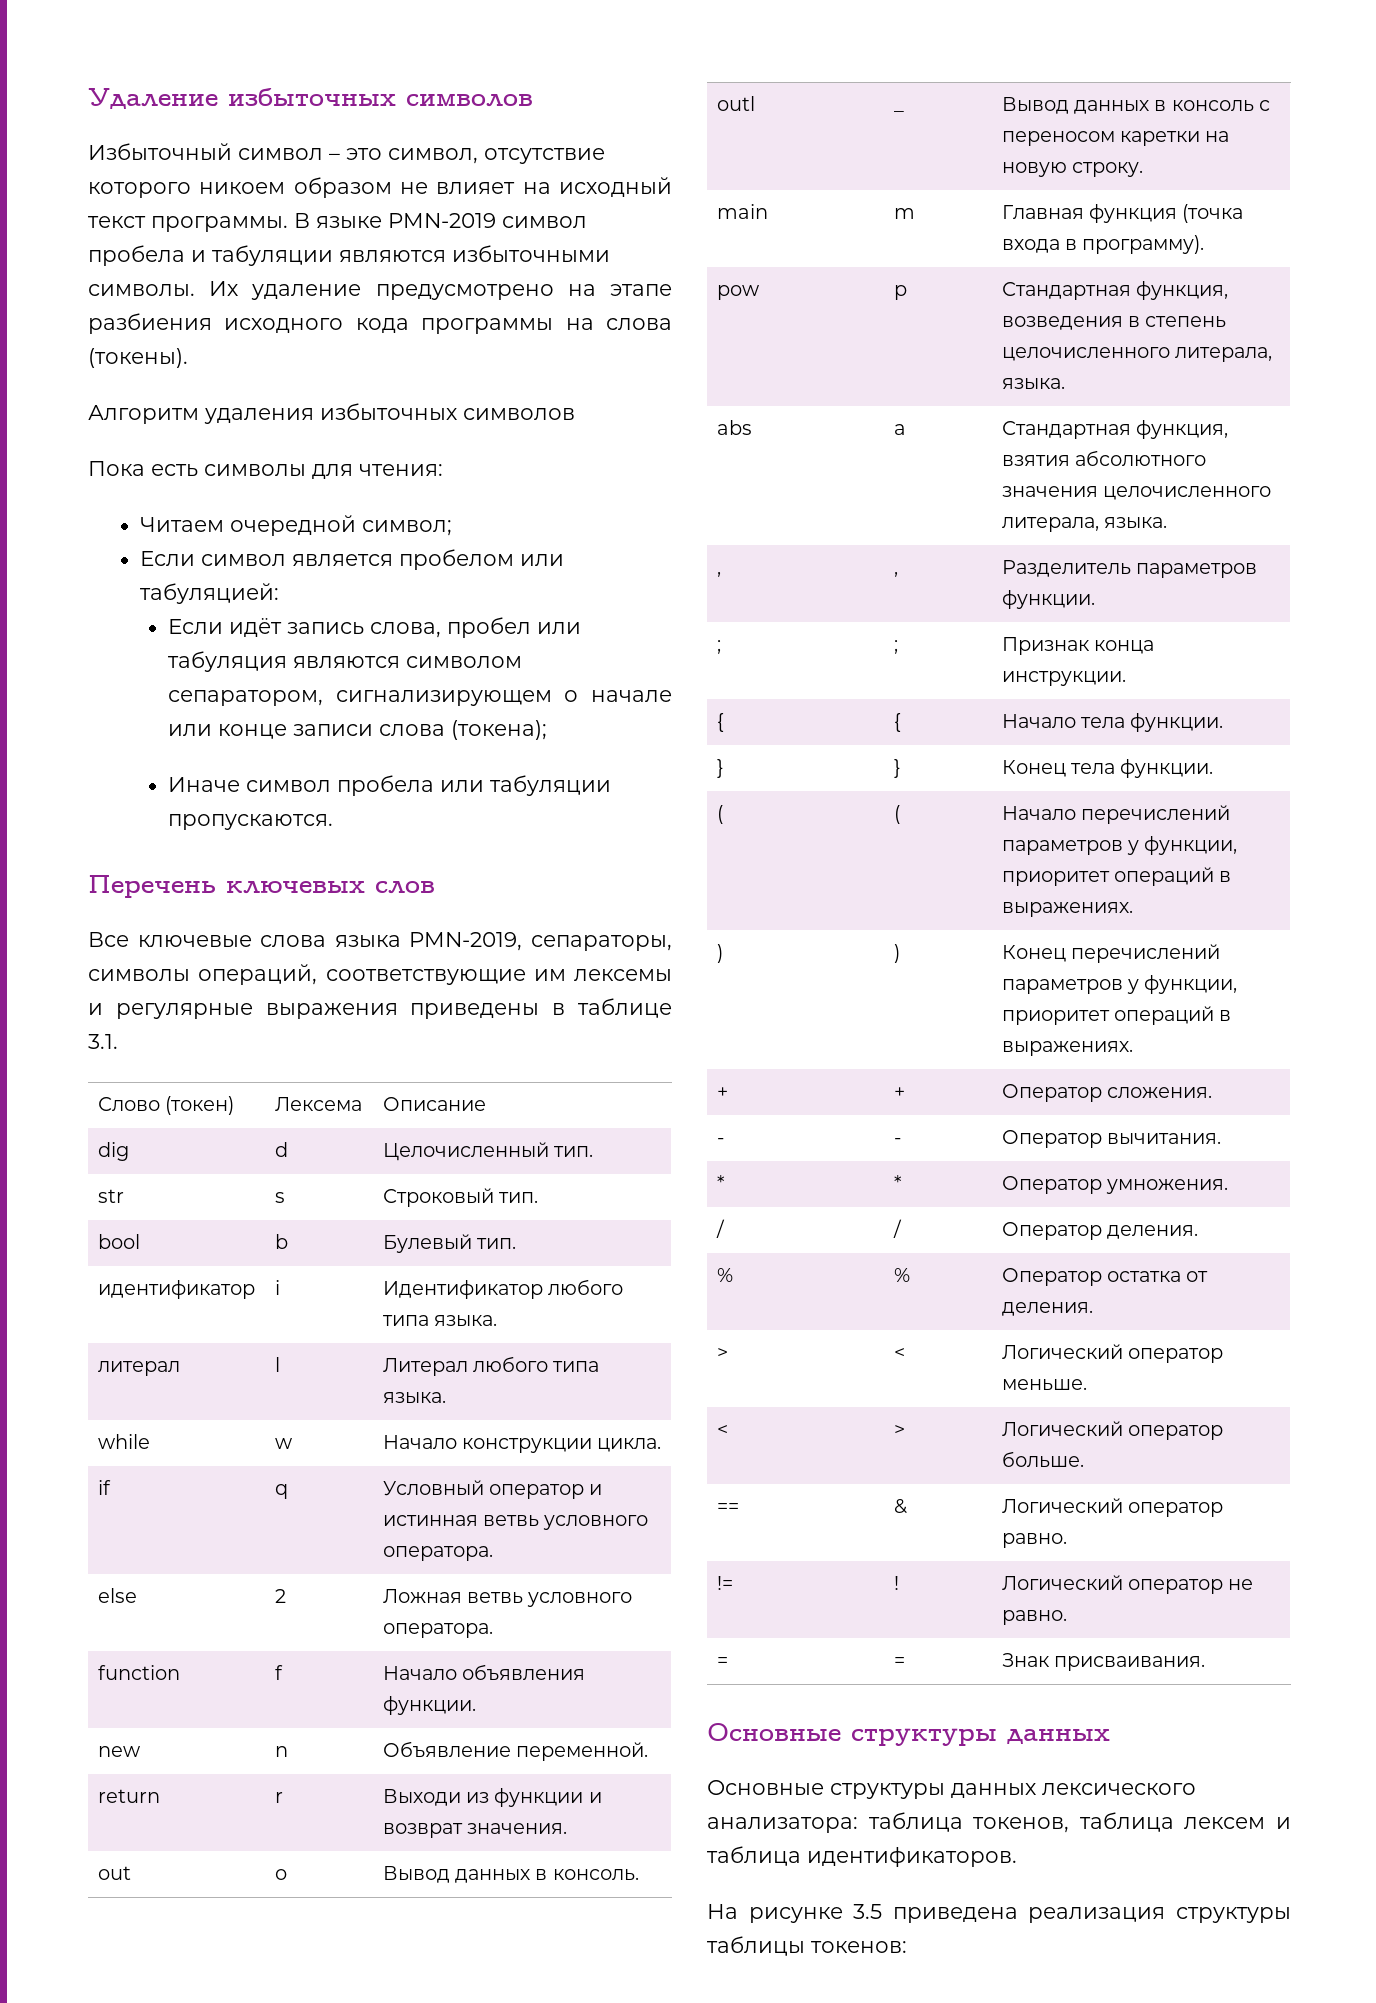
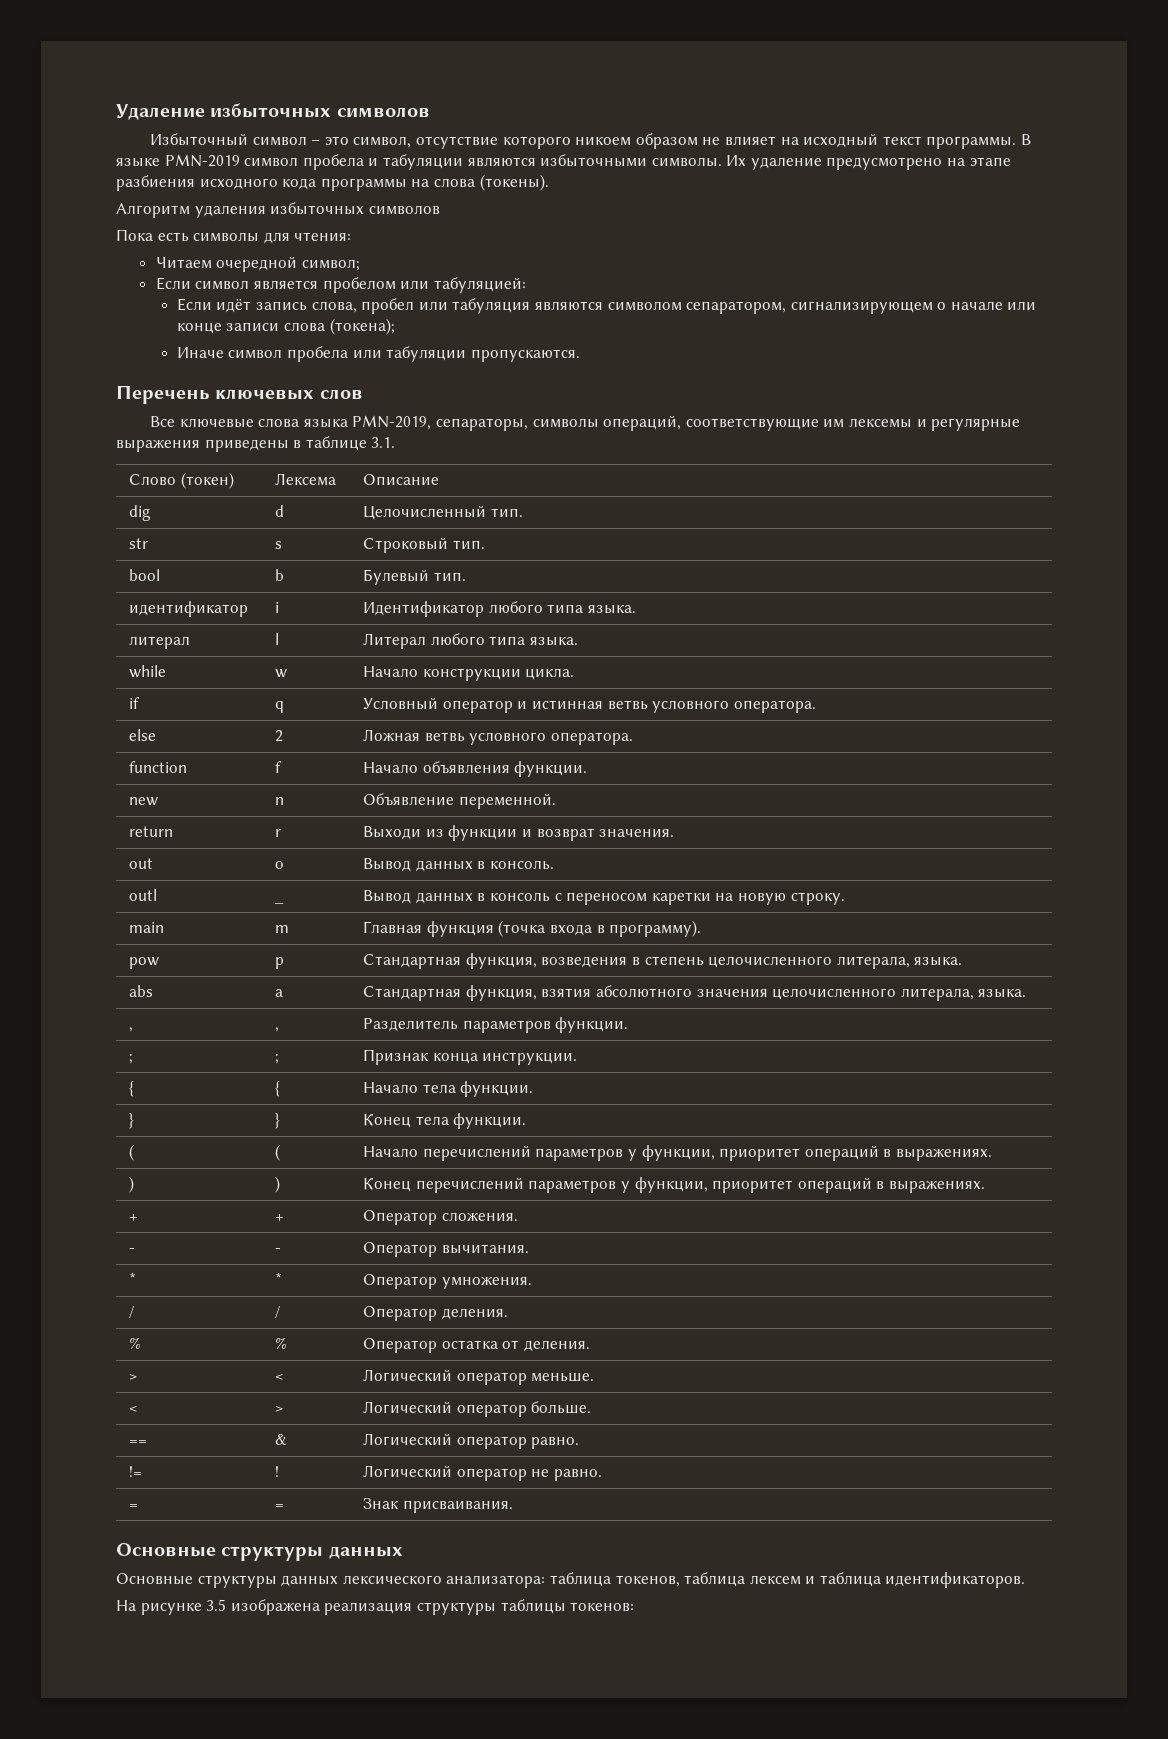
- На рисунке 3.5 приведена реализация структуры таблицы токенов:
+ На рисунке 3.5 изображена реализация структуры таблицы токенов:

